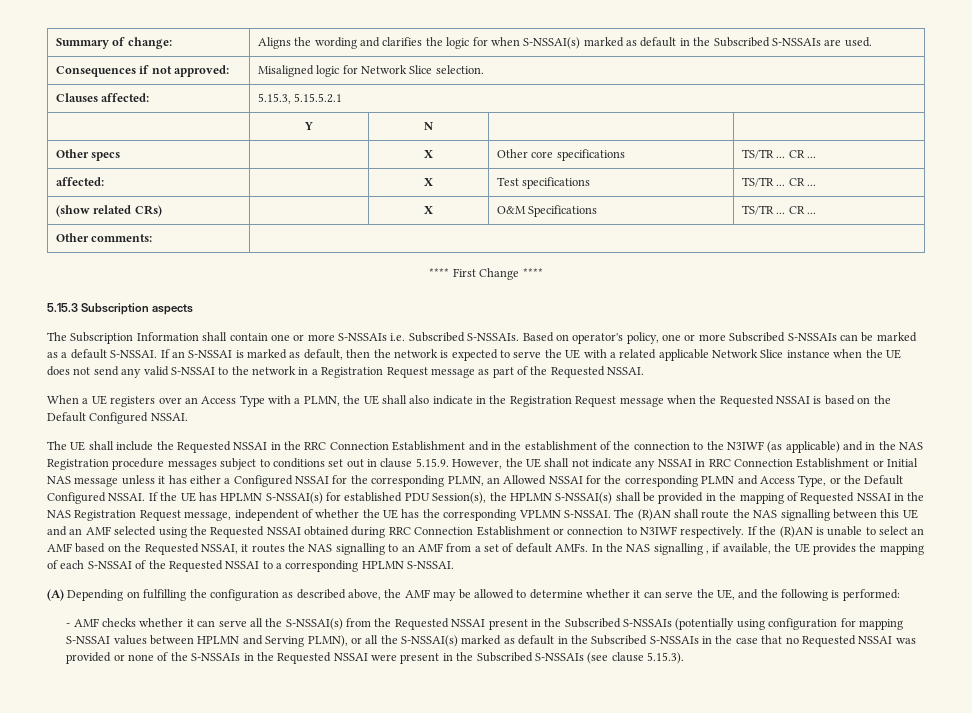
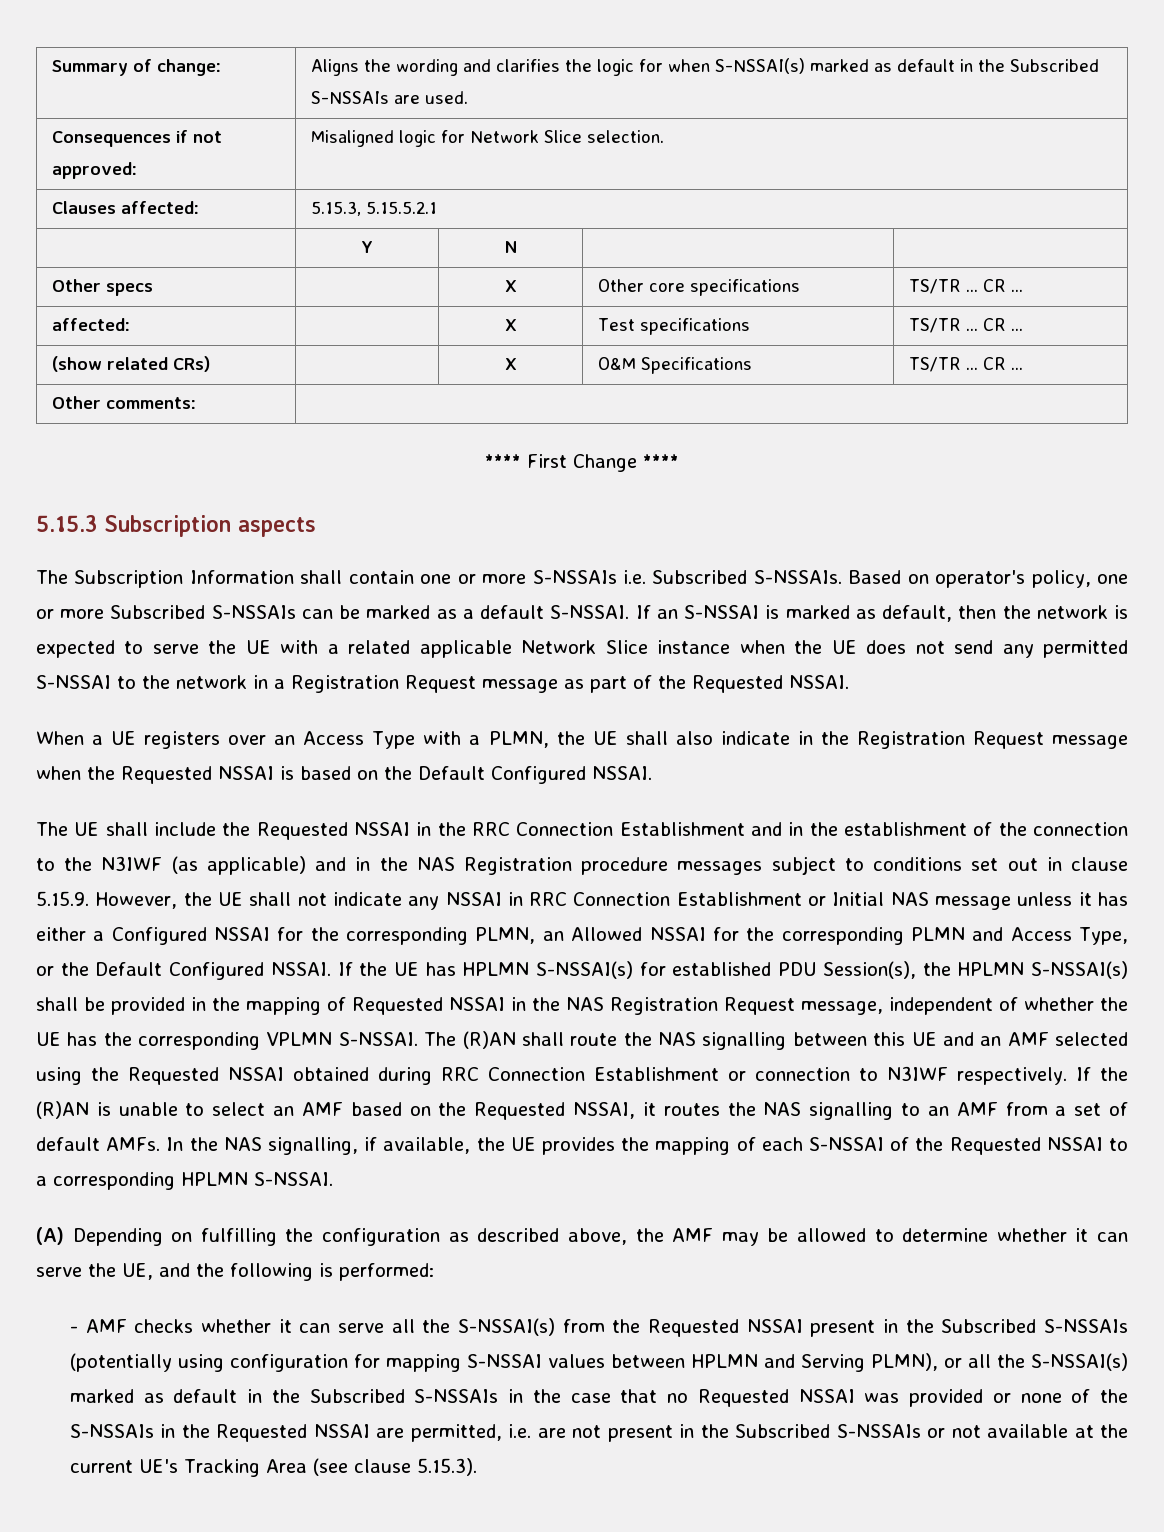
- If an S-NSSAI is marked as default, then the network is expected to serve the UE with a related applicable Network Slice instance when the UE does not send any valid S-NSSAI to the network in a Registration Request message as part of the Requested NSSAI.
+ If an S-NSSAI is marked as default, then the network is expected to serve the UE with a related applicable Network Slice instance when the UE does not send any permitted S-NSSAI to the network in a Registration Request message as part of the Requested NSSAI.
- In the NAS signalling , if available, the UE provides the mapping of each S-NSSAI of the Requested NSSAI to a corresponding HPLMN S-NSSAI.
+ In the NAS signalling, if available, the UE provides the mapping of each S-NSSAI of the Requested NSSAI to a corresponding HPLMN S-NSSAI.
- - AMF checks whether it can serve all the S-NSSAI(s) from the Requested NSSAI present in the Subscribed S-NSSAIs (potentially using configuration for mapping S-NSSAI values between HPLMN and Serving PLMN), or all the S-NSSAI(s) marked as default in the Subscribed S-NSSAIs in the case that no Requested NSSAI was provided or none of the S-NSSAIs in the Requested NSSAI were present in the Subscribed S-NSSAIs (see clause 5.15.3).
+ - AMF checks whether it can serve all the S-NSSAI(s) from the Requested NSSAI present in the Subscribed S-NSSAIs (potentially using configuration for mapping S-NSSAI values between HPLMN and Serving PLMN), or all the S-NSSAI(s) marked as default in the Subscribed S-NSSAIs in the case that no Requested NSSAI was provided or none of the S-NSSAIs in the Requested NSSAI are permitted, i.e. are not present in the Subscribed S-NSSAIs or not available at the current UE's Tracking Area (see clause 5.15.3).

